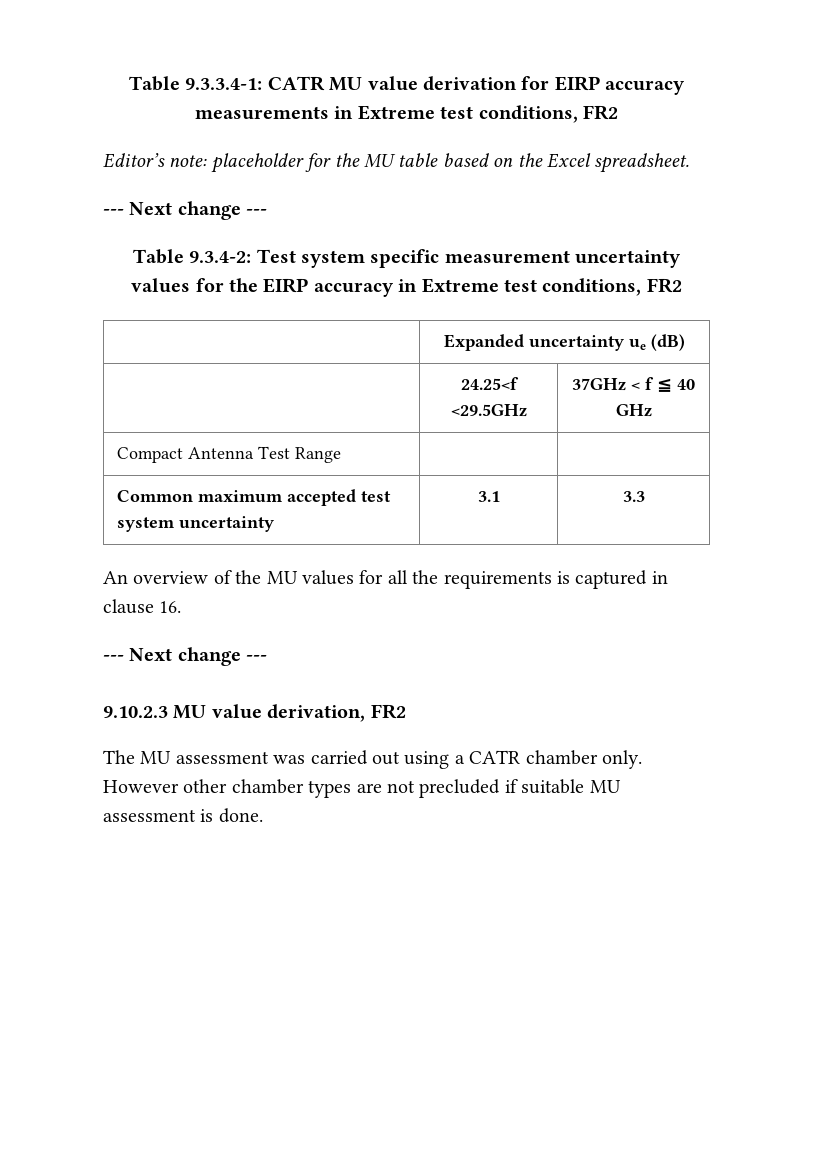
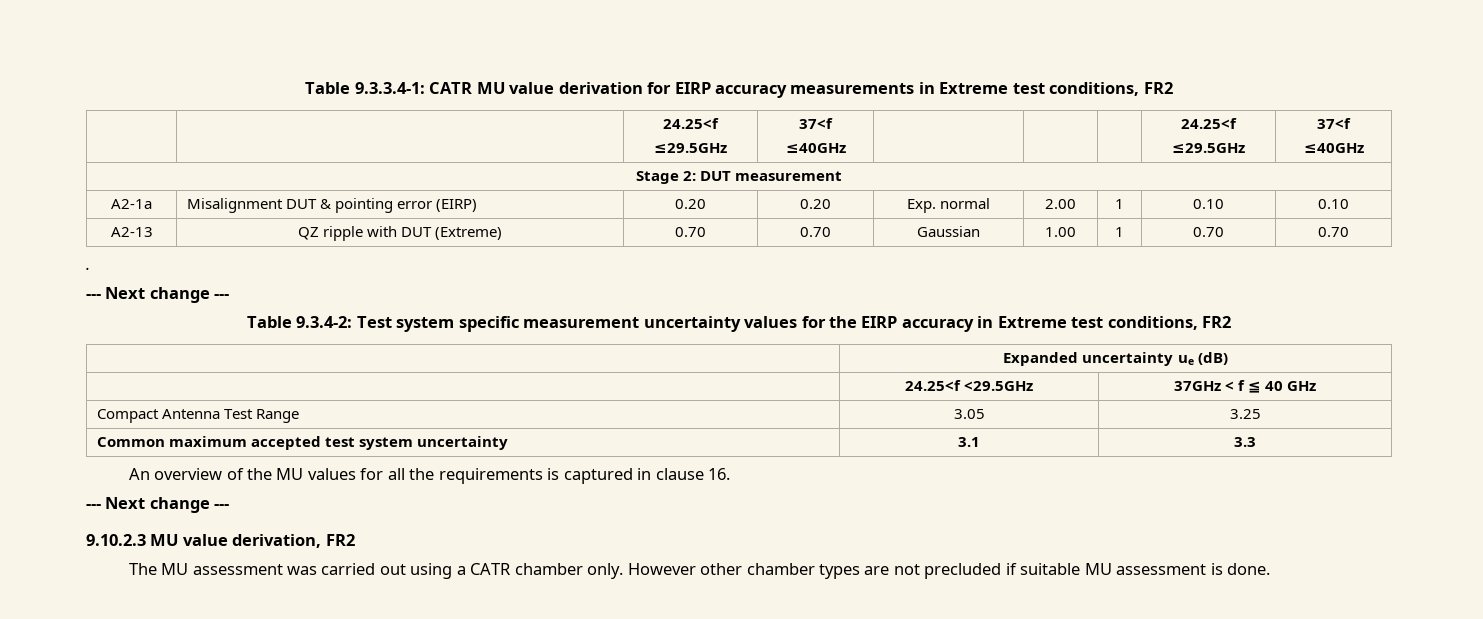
  Table 9.3.3.4-1: CATR MU value derivation for EIRP accuracy measurements in Extreme test conditions, FR2
- Editor’s note: placeholder for the MU table based on the Excel spreadsheet.
+ | | 24.25<f
+ ≤29.5GHz | 37<f
+ ≤40GHz | | | | 24.25<f
+ ≤29.5GHz | 37<f
+ ≤40GHz
+ Stage 2: DUT measurement
+ A2-1a | Misalignment DUT & pointing error (EIRP) | 0.20 | 0.20 | Exp. normal | 2.00 | 1 | 0.10 | 0.10
+ A2-13 | QZ ripple with DUT (Extreme) | 0.70 | 0.70 | Gaussian | 1.00 | 1 | 0.70 | 0.70
+ .
- Compact Antenna Test Range | |
+ Compact Antenna Test Range | 3.05 | 3.25

